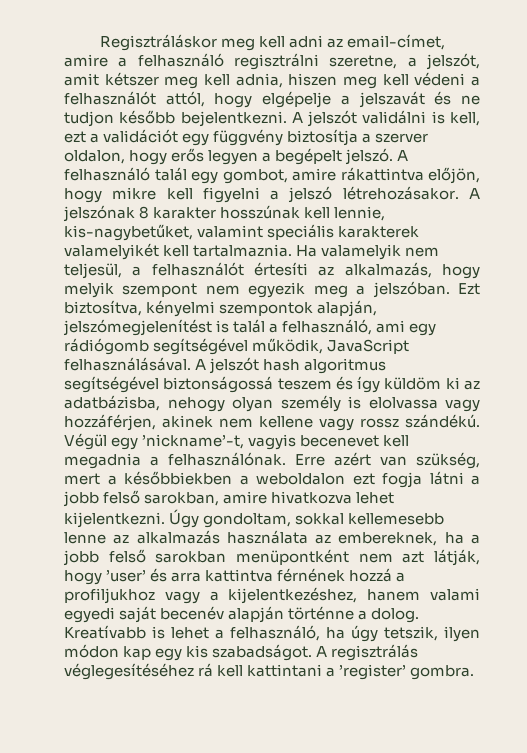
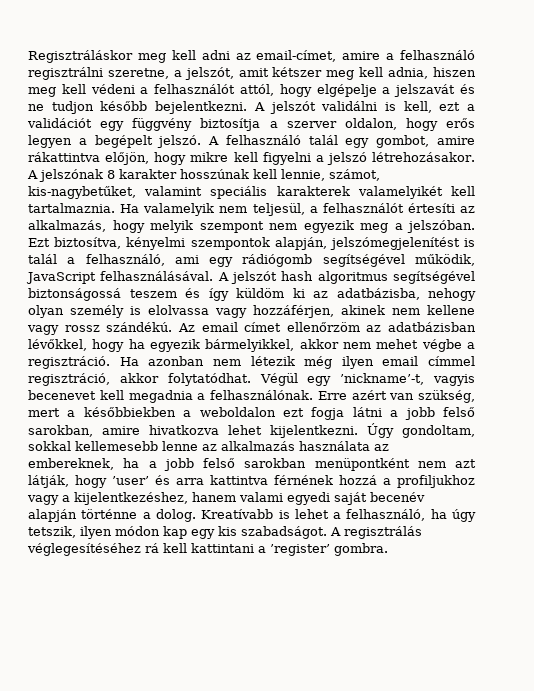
- A jelszónak 8 karakter hosszúnak kell lennie, kis-nagybetűket, valamint speciális karakterek valamelyikét kell tartalmaznia.
+ A jelszónak 8 karakter hosszúnak kell lennie, számot, kis-nagybetűket, valamint speciális karakterek valamelyikét kell tartalmaznia.
+ Az email címet ellenőrzöm az adatbázisban lévőkkel, hogy ha egyezik bármelyikkel, akkor nem mehet végbe a regisztráció. Ha azonban nem létezik még ilyen email címmel regisztráció, akkor folytatódhat.

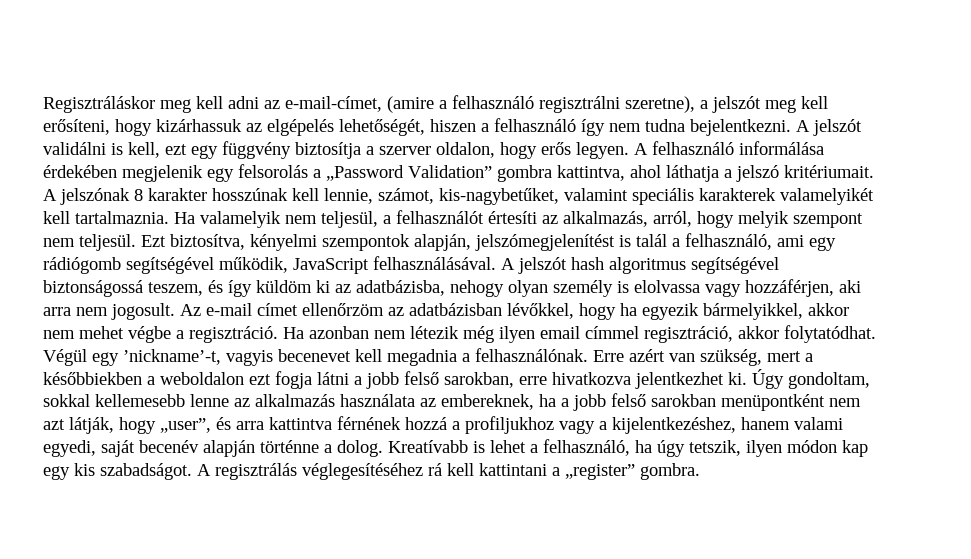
- Regisztráláskor meg kell adni az email-címet, amire a felhasználó regisztrálni szeretne, a jelszót, amit kétszer meg kell adnia, hiszen meg kell védeni a felhasználót attól, hogy elgépelje a jelszavát és ne tudjon később bejelentkezni.
+ Regisztráláskor meg kell adni az e-mail-címet, (amire a felhasználó regisztrálni szeretne), a jelszót meg kell erősíteni, hogy kizárhassuk az elgépelés lehetőségét, hiszen a felhasználó így nem tudna bejelentkezni.
- A jelszót validálni is kell, ezt a validációt egy függvény biztosítja a szerver oldalon, hogy erős legyen a begépelt jelszó. A felhasználó talál egy gombot, amire rákattintva előjön, hogy mikre kell figyelni a jelszó létrehozásakor.
+ A jelszót validálni is kell, ezt egy függvény biztosítja a szerver oldalon, hogy erős legyen. A felhasználó informálása érdekében megjelenik egy felsorolás a „Password Validation” gombra kattintva, ahol láthatja a jelszó kritériumait.
- Ha valamelyik nem teljesül, a felhasználót értesíti az alkalmazás, hogy melyik szempont nem egyezik meg a jelszóban.
+ Ha valamelyik nem teljesül, a felhasználót értesíti az alkalmazás, arról, hogy melyik szempont nem teljesül.
- A jelszót hash algoritmus segítségével biztonságossá teszem és így küldöm ki az adatbázisba, nehogy olyan személy is elolvassa vagy hozzáférjen, akinek nem kellene vagy rossz szándékú. Az email címet ellenőrzöm az adatbázisban lévőkkel, hogy ha egyezik bármelyikkel, akkor nem mehet végbe a regisztráció.
+ A jelszót hash algoritmus segítségével biztonságossá teszem, és így küldöm ki az adatbázisba, nehogy olyan személy is elolvassa vagy hozzáférjen, aki arra nem jogosult. Az e-mail címet ellenőrzöm az adatbázisban lévőkkel, hogy ha egyezik bármelyikkel, akkor nem mehet végbe a regisztráció.
- Erre azért van szükség, mert a későbbiekben a weboldalon ezt fogja látni a jobb felső sarokban, amire hivatkozva lehet kijelentkezni.
+ Erre azért van szükség, mert a későbbiekben a weboldalon ezt fogja látni a jobb felső sarokban, erre hivatkozva jelentkezhet ki.
- Úgy gondoltam, sokkal kellemesebb lenne az alkalmazás használata az embereknek, ha a jobb felső sarokban menüpontként nem azt látják, hogy ’user’ és arra kattintva férnének hozzá a profiljukhoz vagy a kijelentkezéshez, hanem valami egyedi saját becenév alapján történne a dolog.
+ Úgy gondoltam, sokkal kellemesebb lenne az alkalmazás használata az embereknek, ha a jobb felső sarokban menüpontként nem azt látják, hogy „user”, és arra kattintva férnének hozzá a profiljukhoz vagy a kijelentkezéshez, hanem valami egyedi, saját becenév alapján történne a dolog.
- A regisztrálás véglegesítéséhez rá kell kattintani a ’register’ gombra.
+ A regisztrálás véglegesítéséhez rá kell kattintani a „register” gombra.

